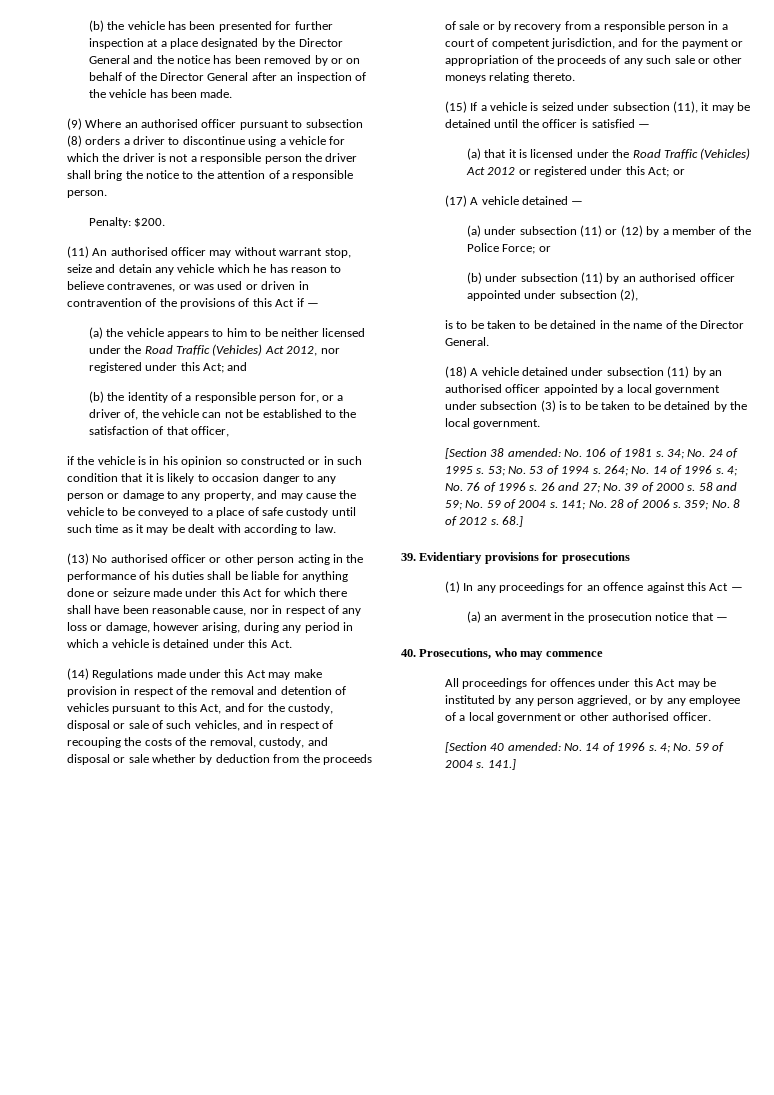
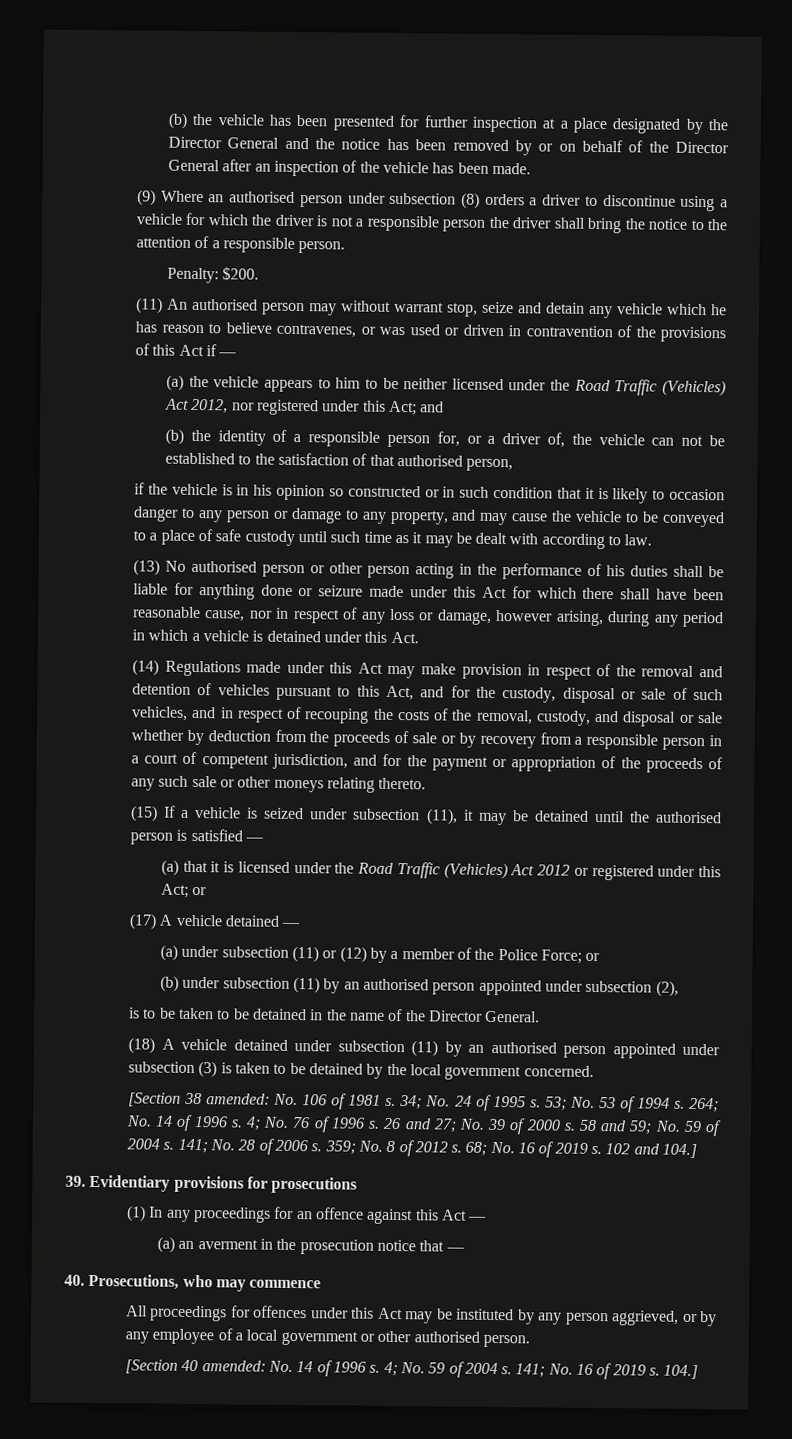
- (9) Where an authorised officer pursuant to subsection (8) orders a driver to discontinue using a vehicle for which the driver is not a responsible person the driver shall bring the notice to the attention of a responsible person.
+ (9) Where an authorised person under subsection (8) orders a driver to discontinue using a vehicle for which the driver is not a responsible person the driver shall bring the notice to the attention of a responsible person.
- (11) An authorised officer may without warrant stop, seize and detain any vehicle which he has reason to believe contravenes, or was used or driven in contravention of the provisions of this Act if —
+ (11) An authorised person may without warrant stop, seize and detain any vehicle which he has reason to believe contravenes, or was used or driven in contravention of the provisions of this Act if —
- (b) the identity of a responsible person for, or a driver of, the vehicle can not be established to the satisfaction of that officer,
+ (b) the identity of a responsible person for, or a driver of, the vehicle can not be established to the satisfaction of that authorised person,
- (13) No authorised officer or other person acting in the performance of his duties shall be liable for anything done or seizure made under this Act for which there shall have been reasonable cause, nor in respect of any loss or damage, however arising, during any period in which a vehicle is detained under this Act.
+ (13) No authorised person or other person acting in the performance of his duties shall be liable for anything done or seizure made under this Act for which there shall have been reasonable cause, nor in respect of any loss or damage, however arising, during any period in which a vehicle is detained under this Act.
- (15) If a vehicle is seized under subsection (11), it may be detained until the officer is satisfied —
+ (15) If a vehicle is seized under subsection (11), it may be detained until the authorised person is satisfied —
- (b) under subsection (11) by an authorised officer appointed under subsection (2),
+ (b) under subsection (11) by an authorised person appointed under subsection (2),
- (18) A vehicle detained under subsection (11) by an authorised officer appointed by a local government under subsection (3) is to be taken to be detained by the local government.
+ (18) A vehicle detained under subsection (11) by an authorised person appointed under subsection (3) is taken to be detained by the local government concerned.
- 68.]
+ 68; No. 16 of 2019 s. 102 and 104.]
- All proceedings for offences under this Act may be instituted by any person aggrieved, or by any employee of a local government or other authorised officer.
+ All proceedings for offences under this Act may be instituted by any person aggrieved, or by any employee of a local government or other authorised person.
- 141.]
+ 141; No. 16 of 2019 s. 104.]

